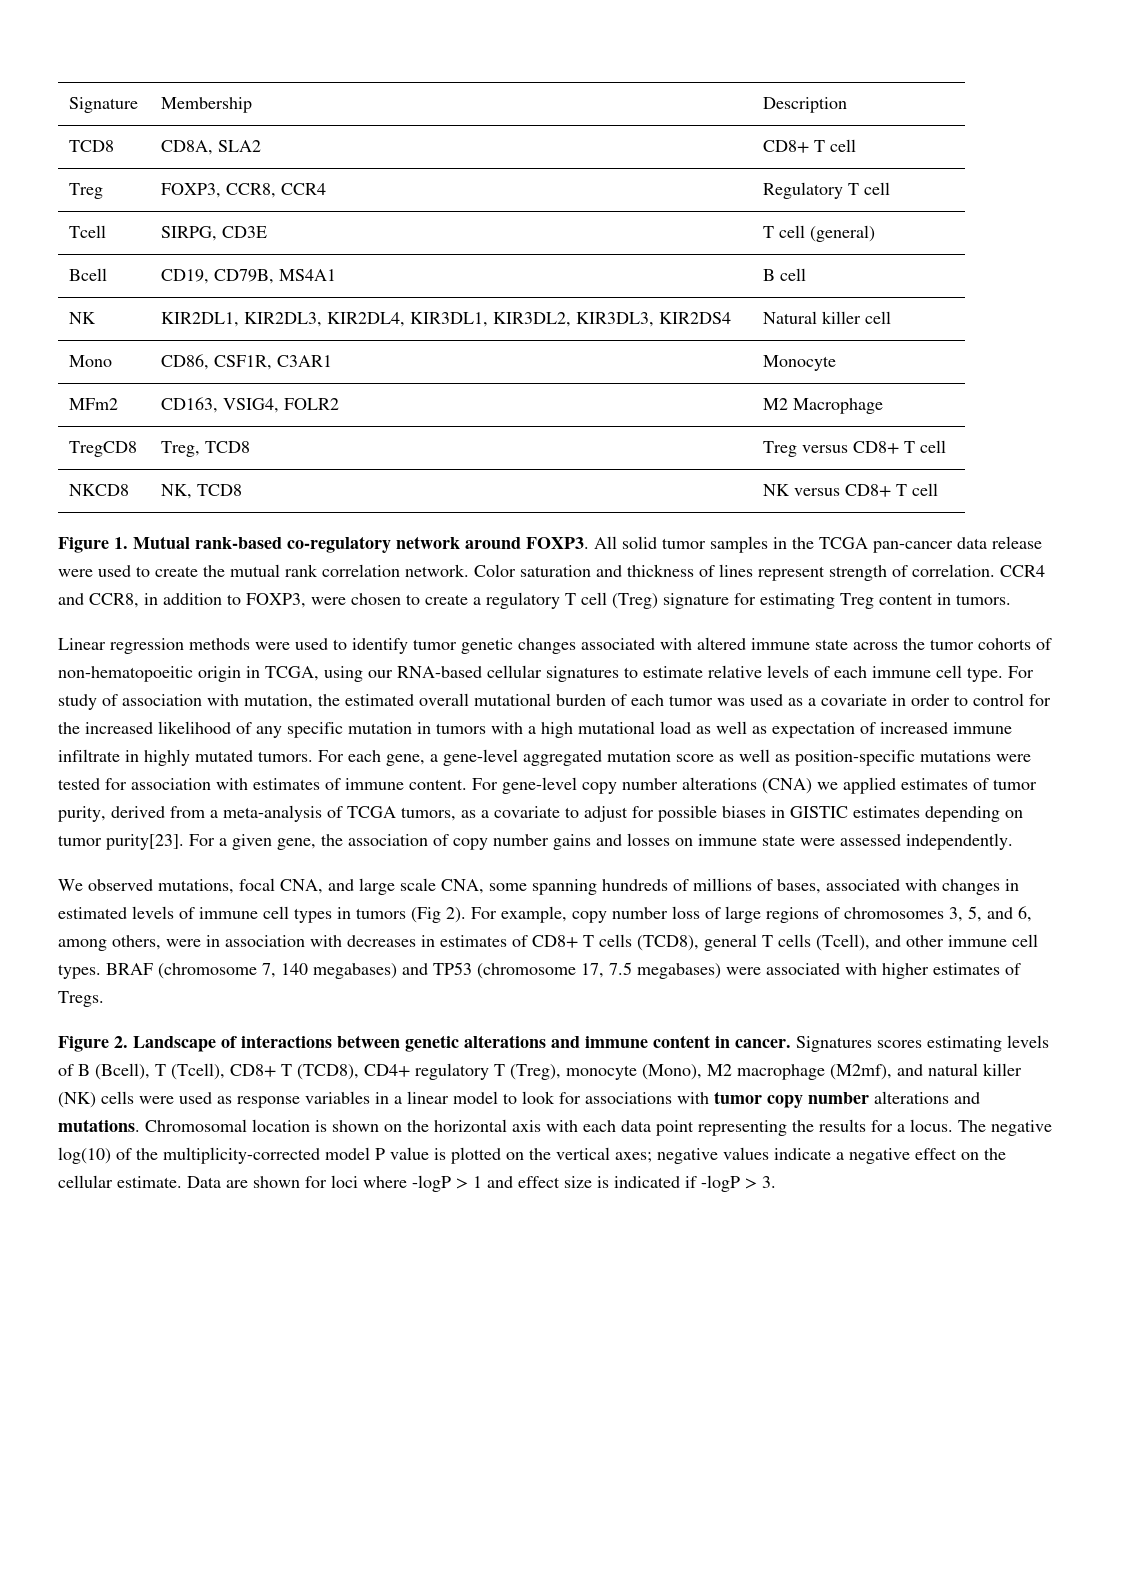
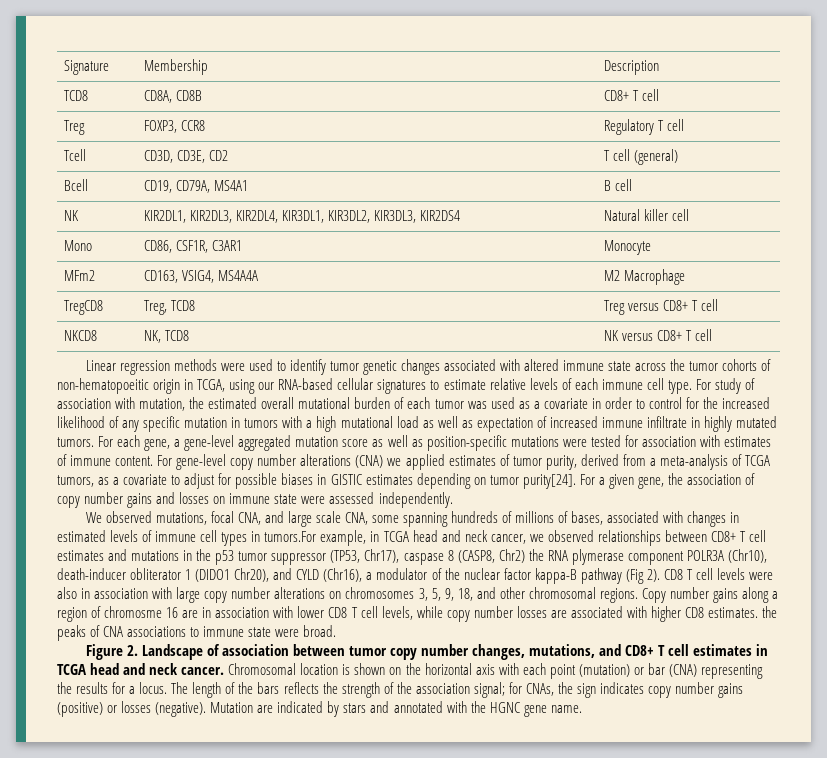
- TCD8 | CD8A, SLA2 | CD8+ T cell
+ TCD8 | CD8A, CD8B | CD8+ T cell
- Treg | FOXP3, CCR8, CCR4 | Regulatory T cell
+ Treg | FOXP3, CCR8 | Regulatory T cell
- Tcell | SIRPG, CD3E | T cell (general)
+ Tcell | CD3D, CD3E, CD2 | T cell (general)
- Bcell | CD19, CD79B, MS4A1 | B cell
+ Bcell | CD19, CD79A, MS4A1 | B cell
- MFm2 | CD163, VSIG4, FOLR2 | M2 Macrophage
+ MFm2 | CD163, VSIG4, MS4A4A | M2 Macrophage
- Figure 1. Mutual rank-based co-regulatory network around FOXP3. All solid tumor samples in the TCGA pan-cancer data release were used to create the mutual rank correlation network. Color saturation and thickness of lines represent strength of correlation. CCR4 and CCR8, in addition to FOXP3, were chosen to create a regulatory T cell (Treg) signature for estimating Treg content in tumors.
- For gene-level copy number alterations (CNA) we applied estimates of tumor purity, derived from a meta-analysis of TCGA tumors, as a covariate to adjust for possible biases in GISTIC estimates depending on tumor purity[23].
+ For gene-level copy number alterations (CNA) we applied estimates of tumor purity, derived from a meta-analysis of TCGA tumors, as a covariate to adjust for possible biases in GISTIC estimates depending on tumor purity[24].
- We observed mutations, focal CNA, and large scale CNA, some spanning hundreds of millions of bases, associated with changes in estimated levels of immune cell types in tumors (Fig 2). For example, copy number loss of large regions of chromosomes 3, 5, and 6, among others, were in association with decreases in estimates of CD8+ T cells (TCD8), general T cells (Tcell), and other immune cell types. BRAF (chromosome 7, 140 megabases) and TP53 (chromosome 17, 7.5 megabases) were associated with higher estimates of Tregs.
- Figure 2. Landscape of interactions between genetic alterations and immune content in cancer. Signatures scores estimating levels of B (Bcell), T (Tcell), CD8+ T (TCD8), CD4+ regulatory T (Treg), monocyte (Mono), M2 macrophage (M2mf), and natural killer (NK) cells were used as response variables in a linear model to look for associations with tumor copy number alterations and mutations.
+ We observed mutations, focal CNA, and large scale CNA, some spanning hundreds of millions of bases, associated with changes in estimated levels of immune cell types in tumors.For example, in TCGA head and neck cancer, we observed relationships between CD8+ T cell estimates and mutations in the p53 tumor suppressor (TP53, Chr17), caspase 8 (CASP8, Chr2) the RNA plymerase component POLR3A (Chr10), death-inducer obliterator 1 (DIDO1 Chr20), and CYLD (Chr16), a modulator of the nuclear factor kappa-B pathway (Fig 2). CD8 T cell levels were also in association with large copy number alterations on chromosomes 3, 5, 9, 18, and other chromosomal regions. Copy number gains along a region of chromosme 16 are in association with lower CD8 T cell levels, while copy number losses are associated with higher CD8 estimates. the peaks of CNA associations to immune state were broad.
+ Figure 2. Landscape of association between tumor copy number changes, mutations, and CD8+ T cell estimates in TCGA head and neck cancer.
- Chromosomal location is shown on the horizontal axis with each data point representing the results for a locus.
+ Chromosomal location is shown on the horizontal axis with each point (mutation) or bar (CNA) representing the results for a locus.
- The negative log(10) of the multiplicity-corrected model P value is plotted on the vertical axes; negative values indicate a negative effect on the cellular estimate. Data are shown for loci where -logP > 1 and effect size is indicated if -logP > 3.
+ The length of the bars reflects the strength of the association signal; for CNAs, the sign indicates copy number gains (positive) or losses (negative). Mutation are indicated by stars and annotated with the HGNC gene name.

